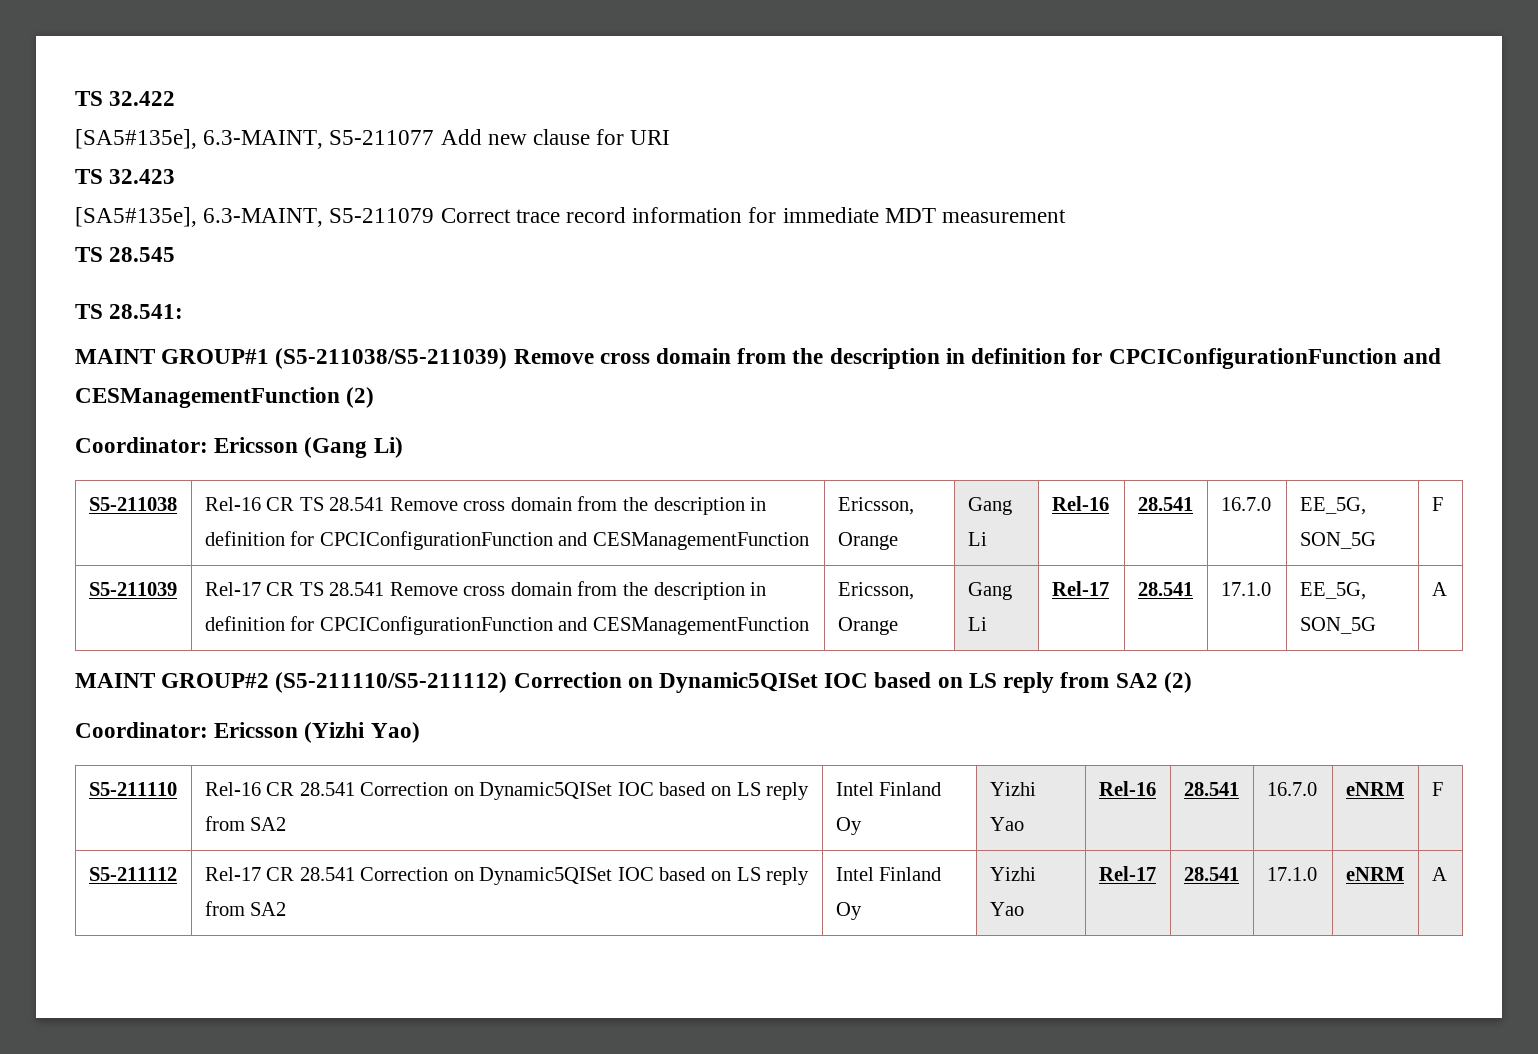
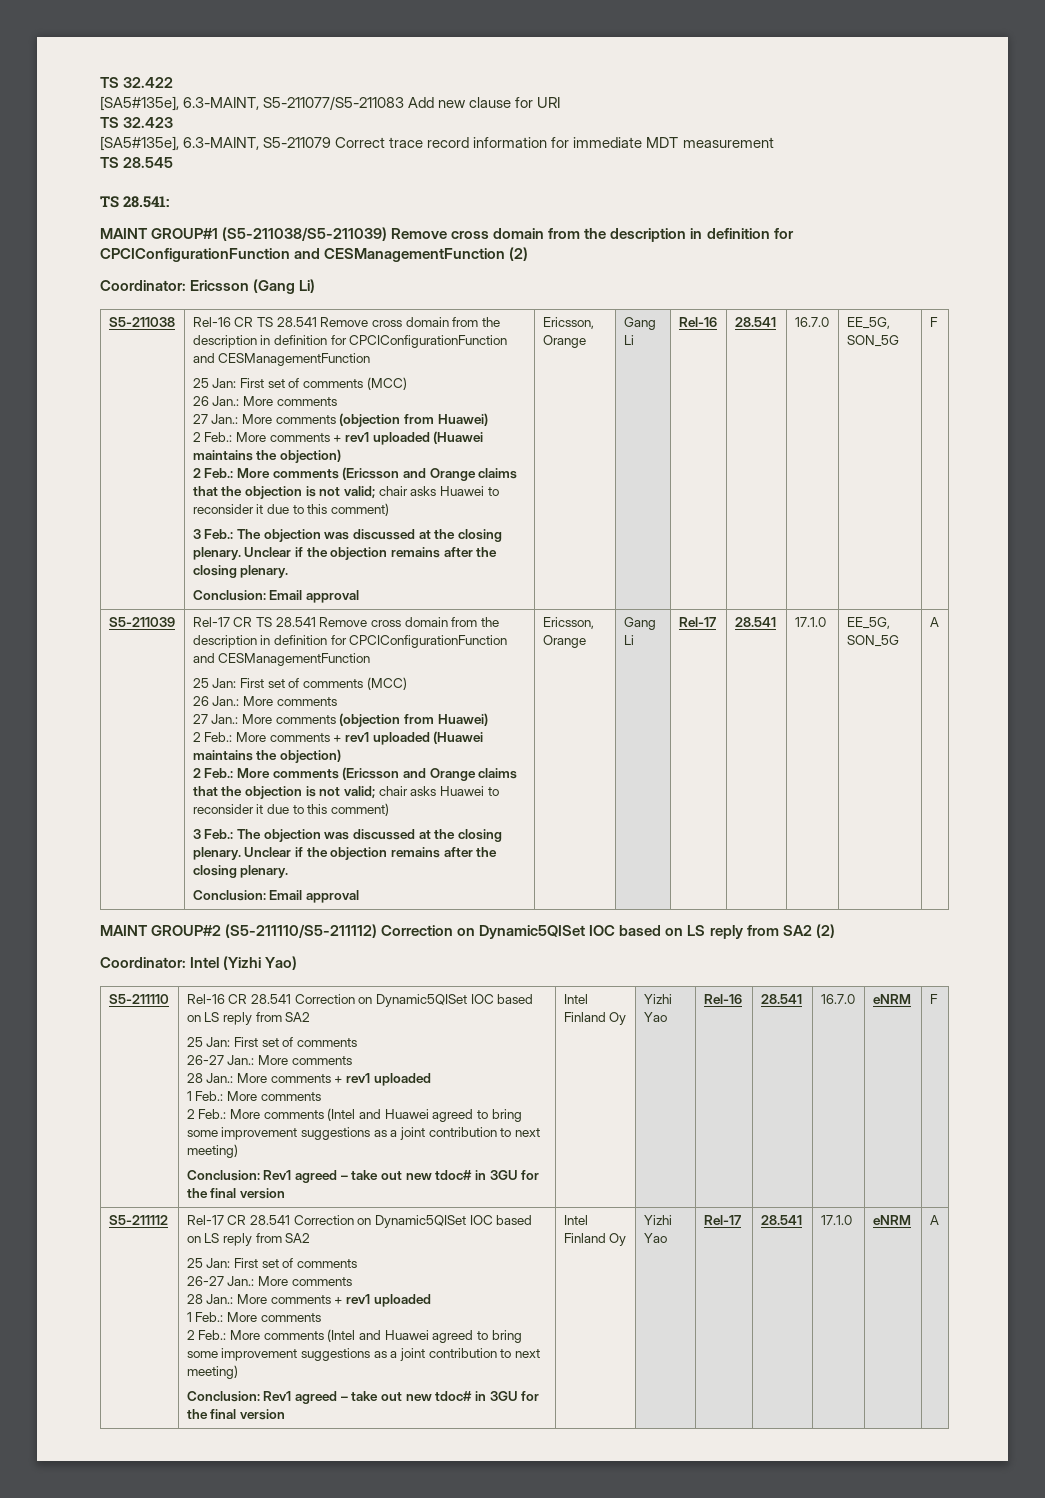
- [SA5#135e], 6.3-MAINT, S5-211077 Add new clause for URI
+ [SA5#135e], 6.3-MAINT, S5-211077/S5-211083 Add new clause for URI
  Rel-16 CR TS 28.541 Remove cross domain from the description in definition for CPCIConfigurationFunction and CESManagementFunction
+ 25 Jan: First set of comments (MCC)
+ 26 Jan.: More comments
+ 27 Jan.: More comments (objection from Huawei)
+ 2 Feb.: More comments + rev1 uploaded (Huawei maintains the objection)
+ 2 Feb.: More comments (Ericsson and Orange claims that the objection is not valid; chair asks Huawei to reconsider it due to this comment)
+ 3 Feb.: The objection was discussed at the closing plenary. Unclear if the objection remains after the closing plenary.
+ Conclusion: Email approval
  Rel-17 CR TS 28.541 Remove cross domain from the description in definition for CPCIConfigurationFunction and CESManagementFunction
+ 25 Jan: First set of comments (MCC)
+ 26 Jan.: More comments
+ 27 Jan.: More comments (objection from Huawei)
+ 2 Feb.: More comments + rev1 uploaded (Huawei maintains the objection)
+ 2 Feb.: More comments (Ericsson and Orange claims that the objection is not valid; chair asks Huawei to reconsider it due to this comment)
+ 3 Feb.: The objection was discussed at the closing plenary. Unclear if the objection remains after the closing plenary.
+ Conclusion: Email approval
- Coordinator: Ericsson (Yizhi Yao)
+ Coordinator: Intel (Yizhi Yao)
  Rel-16 CR 28.541 Correction on Dynamic5QISet IOC based on LS reply from SA2
+ 25 Jan: First set of comments
+ 26-27 Jan.: More comments
+ 28 Jan.: More comments + rev1 uploaded
+ 1 Feb.: More comments
+ 2 Feb.: More comments (Intel and Huawei agreed to bring some improvement suggestions as a joint contribution to next meeting)
+ Conclusion: Rev1 agreed – take out new tdoc# in 3GU for the final version
  Rel-17 CR 28.541 Correction on Dynamic5QISet IOC based on LS reply from SA2
+ 25 Jan: First set of comments
+ 26-27 Jan.: More comments
+ 28 Jan.: More comments + rev1 uploaded
+ 1 Feb.: More comments
+ 2 Feb.: More comments (Intel and Huawei agreed to bring some improvement suggestions as a joint contribution to next meeting)
+ Conclusion: Rev1 agreed – take out new tdoc# in 3GU for the final version

